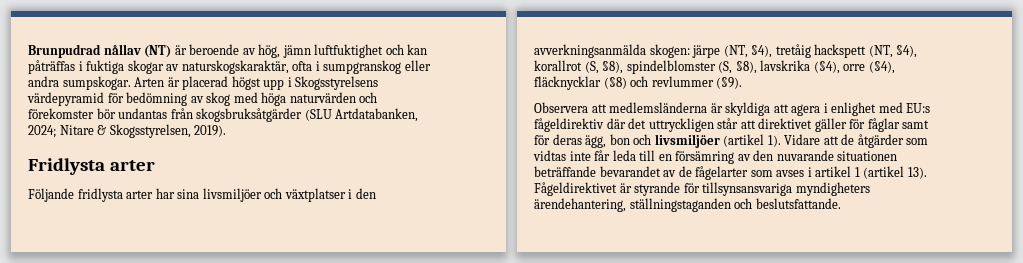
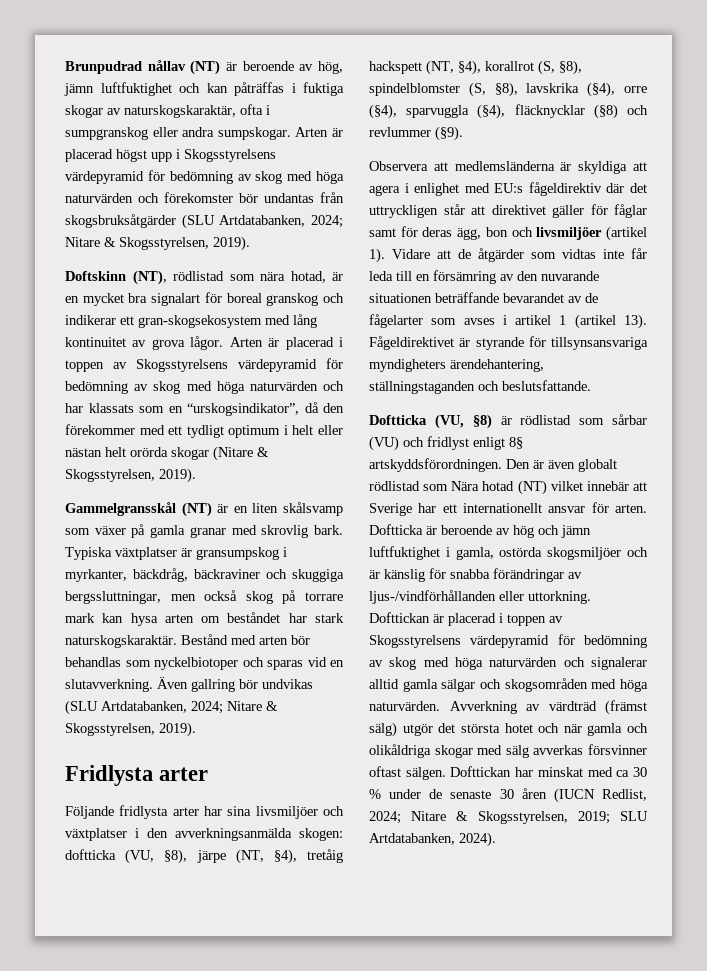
+ Doftskinn (NT), rödlistad som nära hotad, är en mycket bra signalart för boreal granskog och indikerar ett gran-skogsekosystem med lång kontinuitet av grova lågor. Arten är placerad i toppen av Skogsstyrelsens värdepyramid för bedömning av skog med höga naturvärden och har klassats som en “urskogsindikator”, då den förekommer med ett tydligt optimum i helt eller nästan helt orörda skogar (Nitare & Skogsstyrelsen, 2019).
+ Gammelgransskål (NT) är en liten skålsvamp som växer på gamla granar med skrovlig bark. Typiska växtplatser är gransumpskog i myrkanter, bäckdråg, bäckraviner och skuggiga bergssluttningar, men också skog på torrare mark kan hysa arten om beståndet har stark naturskogskaraktär. Bestånd med arten bör behandlas som nyckelbiotoper och sparas vid en slutavverkning. Även gallring bör undvikas (SLU Artdatabanken, 2024; Nitare & Skogsstyrelsen, 2019).
- Följande fridlysta arter har sina livsmiljöer och växtplatser i den avverkningsanmälda skogen: järpe (NT, §4), tretåig hackspett (NT, §4), korallrot (S, §8), spindelblomster (S, §8), lavskrika (§4), orre (§4), fläcknycklar (§8) och revlummer (§9).
+ Följande fridlysta arter har sina livsmiljöer och växtplatser i den avverkningsanmälda skogen: doftticka (VU, §8), järpe (NT, §4), tretåig hackspett (NT, §4), korallrot (S, §8), spindelblomster (S, §8), lavskrika (§4), orre (§4), sparvuggla (§4), fläcknycklar (§8) och revlummer (§9).
+ Doftticka (VU, §8) är rödlistad som sårbar (VU) och fridlyst enligt 8§ artskyddsförordningen. Den är även globalt rödlistad som Nära hotad (NT) vilket innebär att Sverige har ett internationellt ansvar för arten. Doftticka är beroende av hög och jämn luftfuktighet i gamla, ostörda skogsmiljöer och är känslig för snabba förändringar av ljus-/vindförhållanden eller uttorkning. Dofttickan är placerad i toppen av Skogsstyrelsens värdepyramid för bedömning av skog med höga naturvärden och signalerar alltid gamla sälgar och skogsområden med höga naturvärden. Avverkning av värdträd (främst sälg) utgör det största hotet och när gamla och olikåldriga skogar med sälg avverkas försvinner oftast sälgen. Dofttickan har minskat med ca 30 % under de senaste 30 åren (IUCN Redlist, 2024; Nitare & Skogsstyrelsen, 2019; SLU Artdatabanken, 2024).

